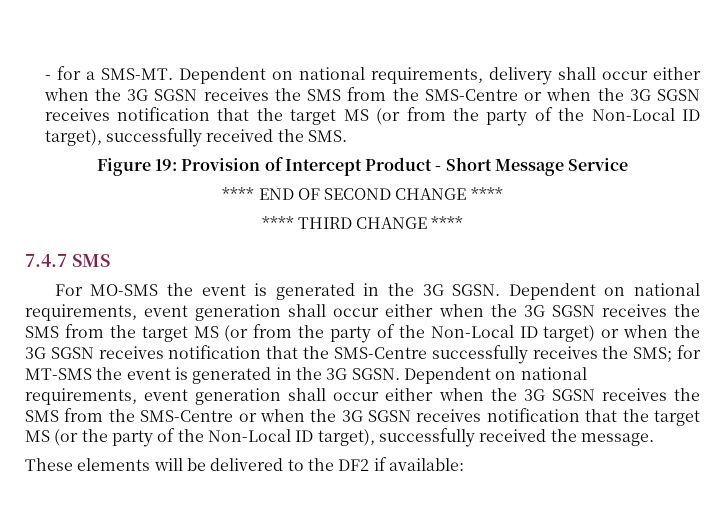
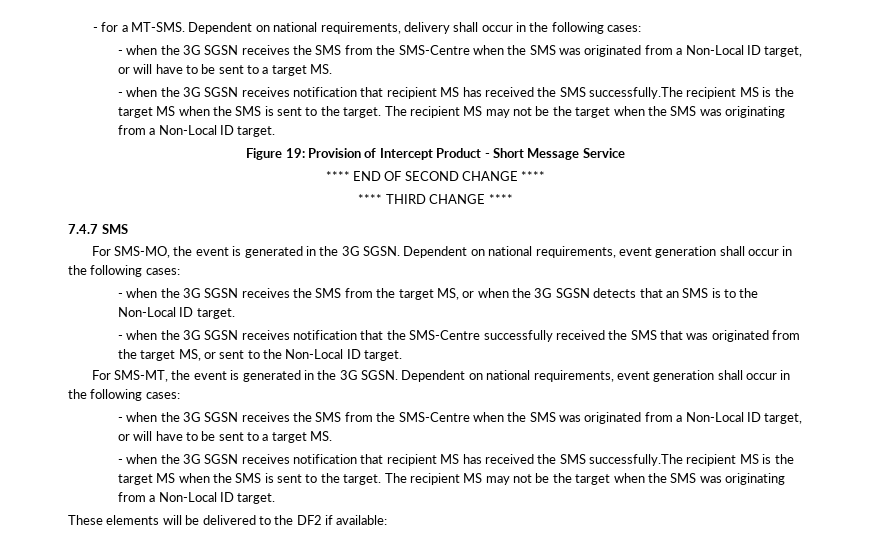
- - for a SMS-MT.
+ - for a MT-SMS.
- Dependent on national requirements, delivery shall occur either when the 3G SGSN receives the SMS from the SMS-Centre or when the 3G SGSN receives notification that the target MS (or from the party of the Non-Local ID target), successfully received the SMS.
+ Dependent on national requirements, delivery shall occur in the following cases:
+ - when the 3G SGSN receives the SMS from the SMS-Centre when the SMS was originated from a Non-Local ID target, or will have to be sent to a target MS.
+ - when the 3G SGSN receives notification that recipient MS has received the SMS successfully.The recipient MS is the target MS when the SMS is sent to the target. The recipient MS may not be the target when the SMS was originating from a Non-Local ID target.
- For MO-SMS the event is generated in the 3G SGSN. Dependent on national requirements, event generation shall occur either when the 3G SGSN receives the SMS from the target MS (or from the party of the Non-Local ID target) or when the 3G SGSN receives notification that the SMS-Centre successfully receives the SMS; for MT-SMS the event is generated in the 3G SGSN. Dependent on national requirements, event generation shall occur either when the 3G SGSN receives the SMS from the SMS-Centre or when the 3G SGSN receives notification that the target MS (or the party of the Non-Local ID target), successfully received the message.
+ For SMS-MO, the event is generated in the 3G SGSN. Dependent on national requirements, event generation shall occur in the following cases:
+ - when the 3G SGSN receives the SMS from the target MS, or when the 3G SGSN detects that an SMS is to the Non-Local ID target.
+ - when the 3G SGSN receives notification that the SMS-Centre successfully received the SMS that was originated from the target MS, or sent to the Non-Local ID target.
+ For SMS-MT, the event is generated in the 3G SGSN. Dependent on national requirements, event generation shall occur in the following cases:
+ - when the 3G SGSN receives the SMS from the SMS-Centre when the SMS was originated from a Non-Local ID target, or will have to be sent to a target MS.
+ - when the 3G SGSN receives notification that recipient MS has received the SMS successfully.The recipient MS is the target MS when the SMS is sent to the target. The recipient MS may not be the target when the SMS was originating from a Non-Local ID target.

